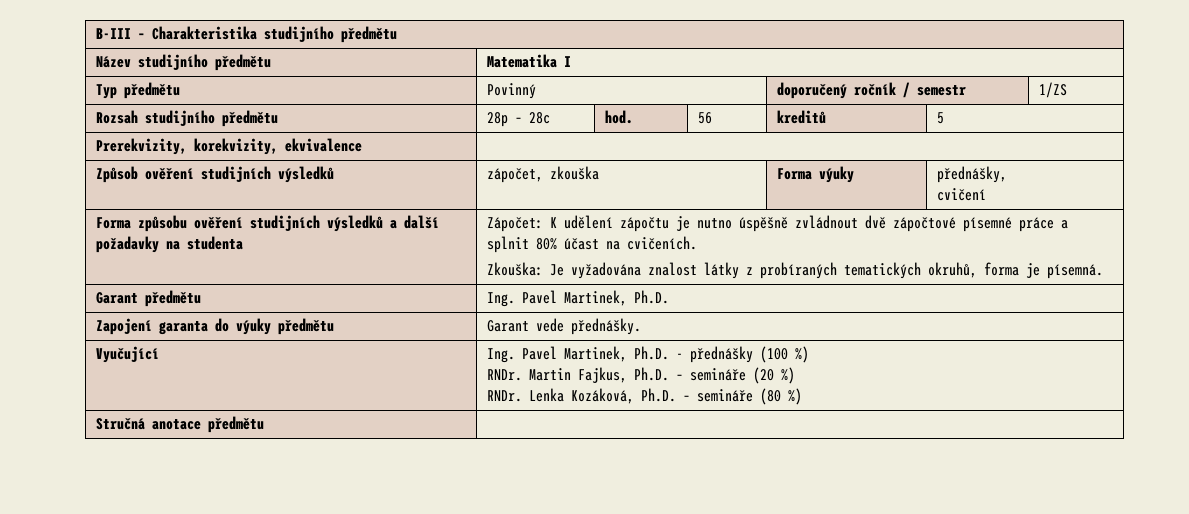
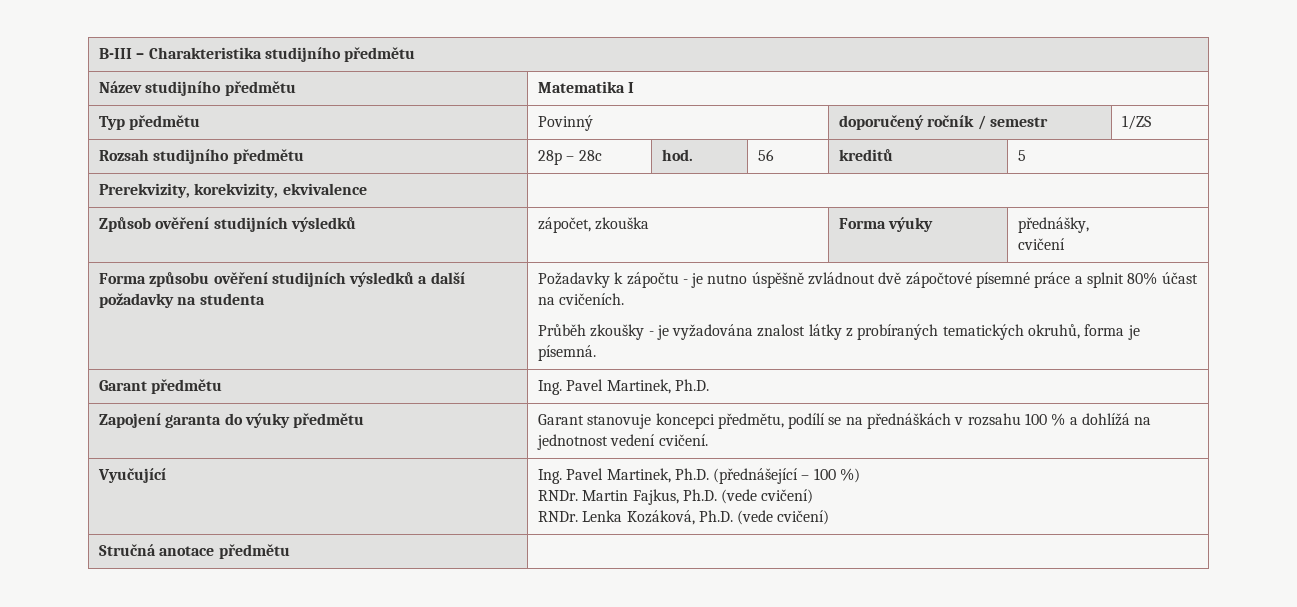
- Zápočet: K udělení zápočtu je nutno úspěšně zvládnout dvě zápočtové písemné práce a splnit 80% účast na cvičeních.
+ Požadavky k zápočtu - je nutno úspěšně zvládnout dvě zápočtové písemné práce a splnit 80% účast na cvičeních.
- Zkouška: Je vyžadována znalost látky z probíraných tematických okruhů, forma je písemná.
+ Průběh zkoušky - je vyžadována znalost látky z probíraných tematických okruhů, forma je písemná.
- Zapojení garanta do výuky předmětu | Garant vede přednášky.
+ Zapojení garanta do výuky předmětu | Garant stanovuje koncepci předmětu, podílí se na přednáškách v rozsahu 100 % a dohlížá na jednotnost vedení cvičení.
- Vyučující | Ing. Pavel Martinek, Ph.D. - přednášky (100 %)
- RNDr. Martin Fajkus, Ph.D. – semináře (20 %)
- RNDr. Lenka Kozáková, Ph.D. – semináře (80 %)
+ Vyučující | Ing. Pavel Martinek, Ph.D. (přednášející – 100 %)
+ RNDr. Martin Fajkus, Ph.D. (vede cvičení)
+ RNDr. Lenka Kozáková, Ph.D. (vede cvičení)

